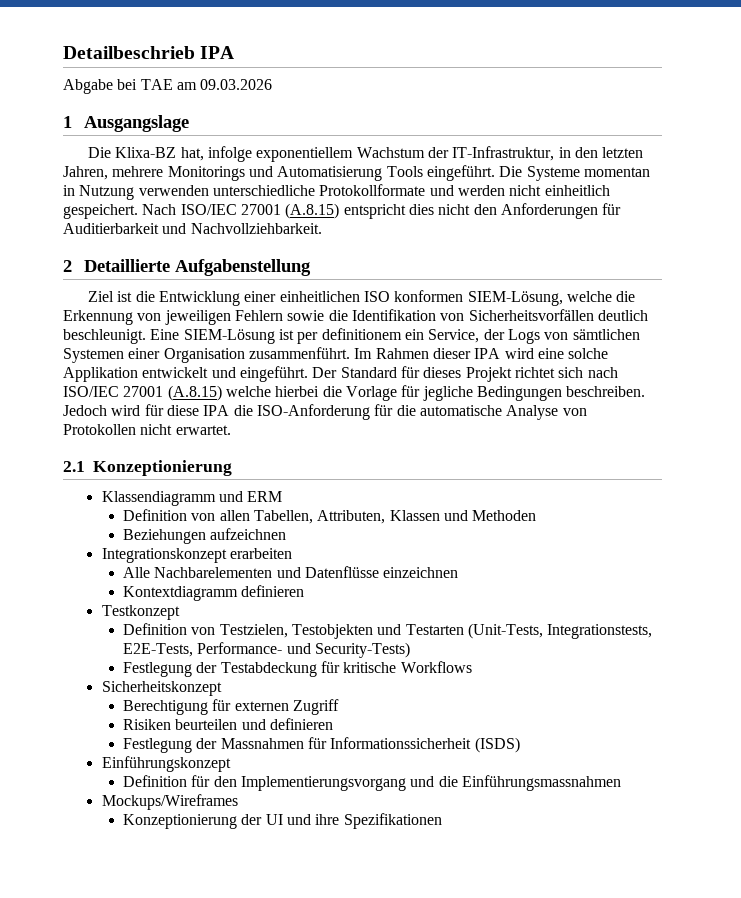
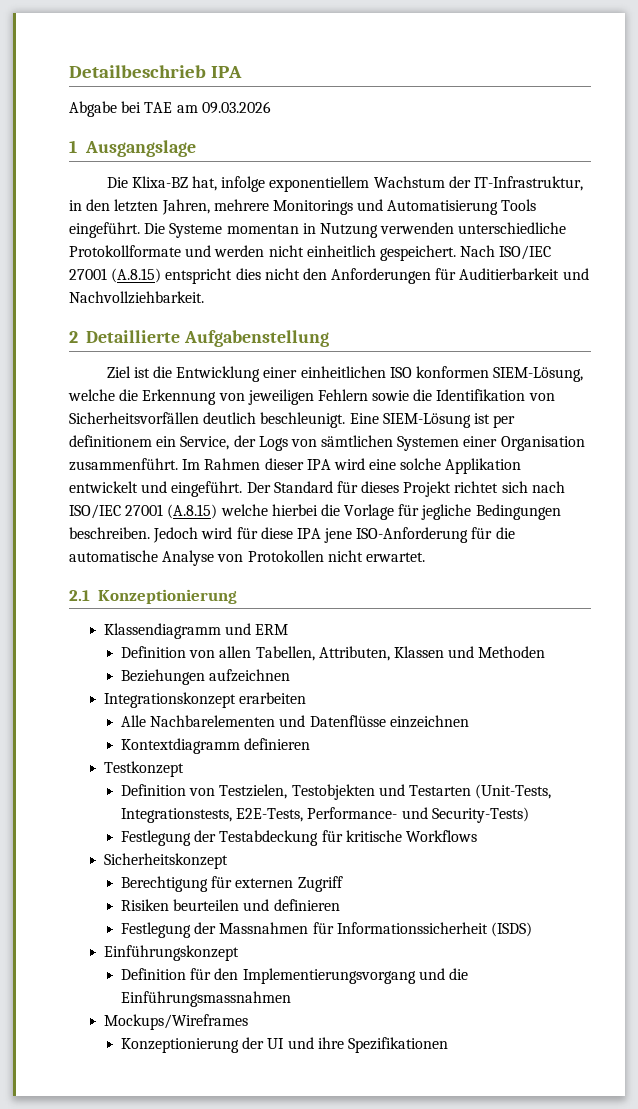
- Jedoch wird für diese IPA die ISO-Anforderung für die automatische Analyse von Protokollen nicht erwartet.
+ Jedoch wird für diese IPA jene ISO-Anforderung für die automatische Analyse von Protokollen nicht erwartet.

